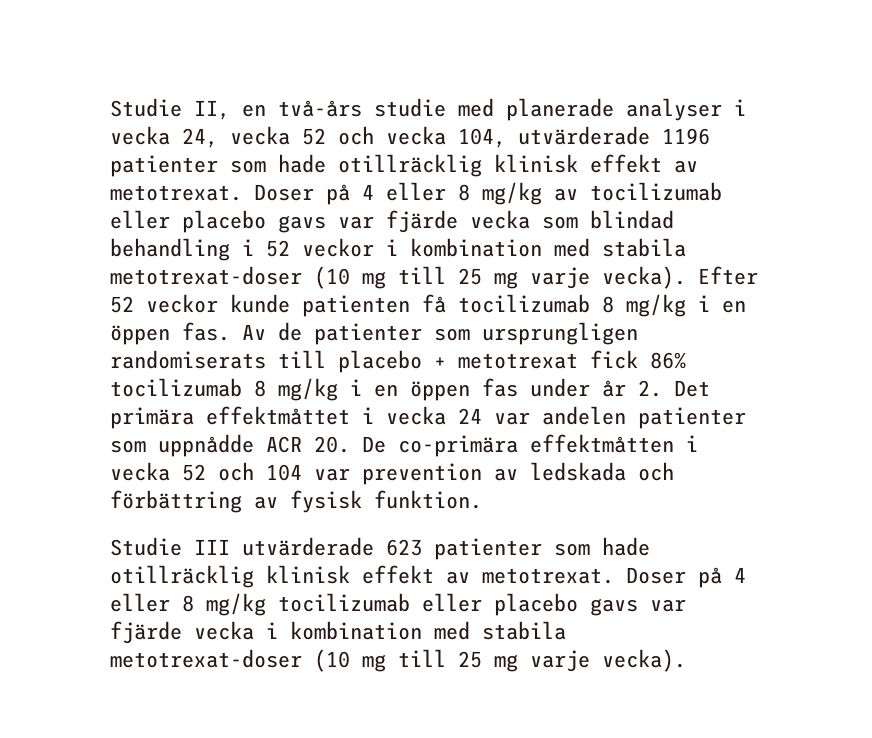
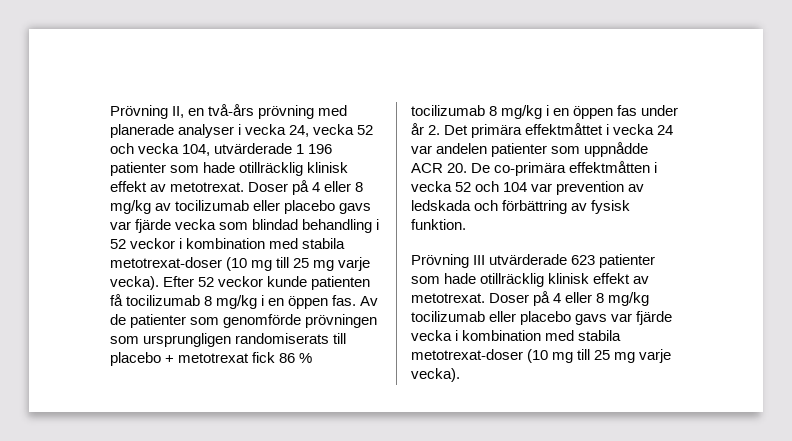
- Studie II, en två-års studie med planerade analyser i vecka 24, vecka 52 och vecka 104, utvärderade 1196 patienter som hade otillräcklig klinisk effekt av metotrexat.
+ Prövning II, en två-års prövning med planerade analyser i vecka 24, vecka 52 och vecka 104, utvärderade 1 196 patienter som hade otillräcklig klinisk effekt av metotrexat.
- Av de patienter som ursprungligen randomiserats till placebo + metotrexat fick 86% tocilizumab 8 mg/kg i en öppen fas under år 2. Det primära effektmåttet i vecka 24 var andelen patienter som uppnådde ACR 20. De co-primära effektmåtten i vecka 52 och 104 var prevention av ledskada och förbättring av fysisk funktion.
+ Av de patienter som genomförde prövningen som ursprungligen randomiserats till placebo + metotrexat fick 86 % tocilizumab 8 mg/kg i en öppen fas under år 2. Det primära effektmåttet i vecka 24 var andelen patienter som uppnådde ACR 20. De co-primära effektmåtten i vecka 52 och 104 var prevention av ledskada och förbättring av fysisk funktion.
- Studie III utvärderade 623 patienter som hade otillräcklig klinisk effekt av metotrexat.
+ Prövning III utvärderade 623 patienter som hade otillräcklig klinisk effekt av metotrexat.

